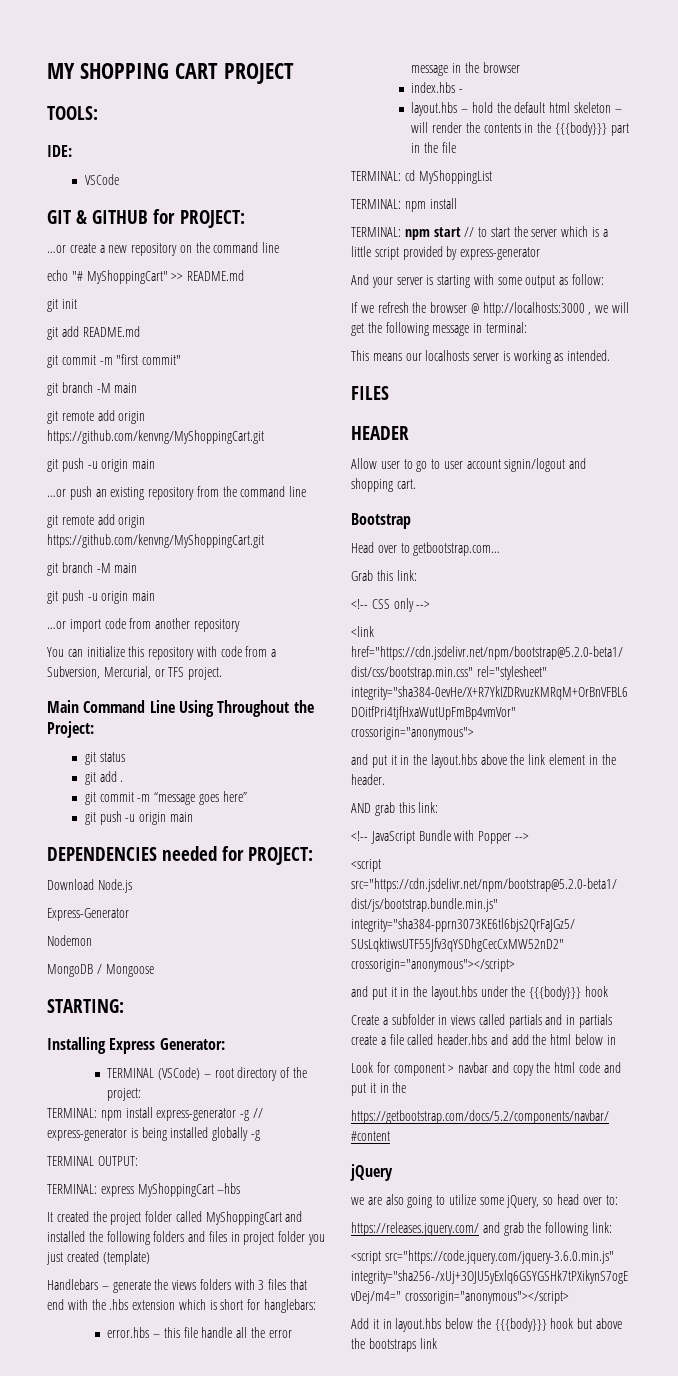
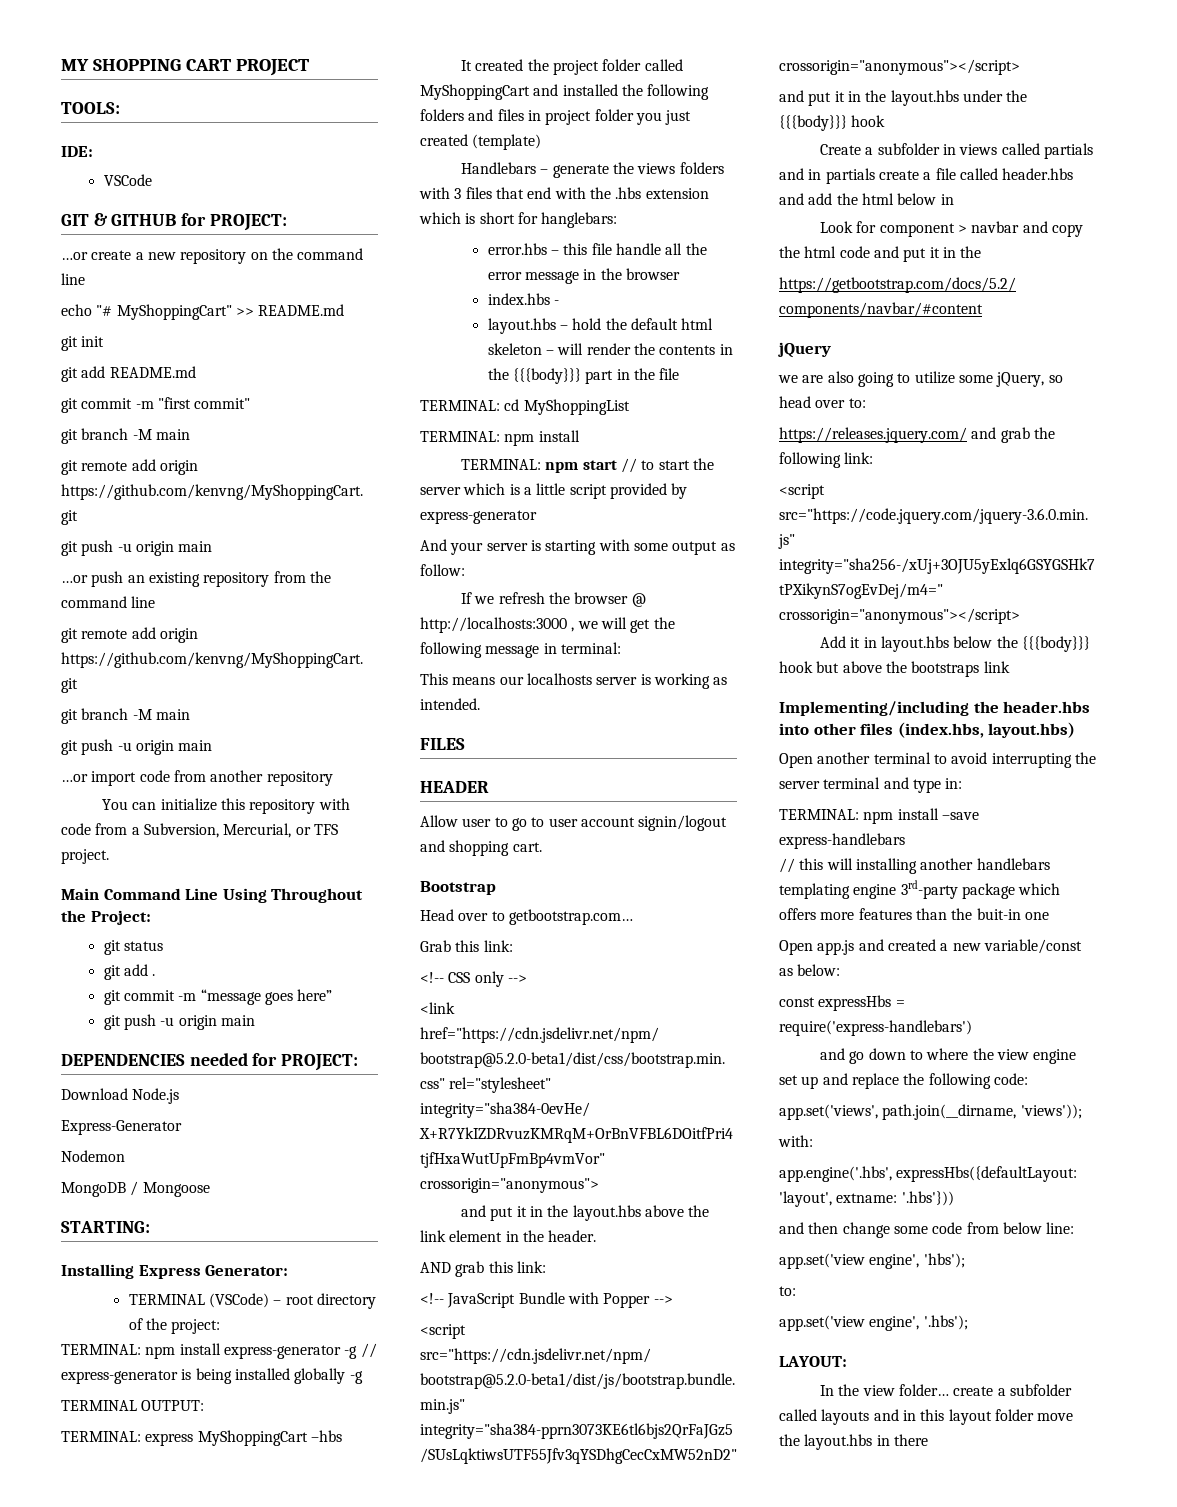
+ Implementing/including the header.hbs into other files (index.hbs, layout.hbs)
+ Open another terminal to avoid interrupting the server terminal and type in:
+ TERMINAL: npm install –save express-handlebars
+ // this will installing another handlebars templating engine 3rd-party package which offers more features than the buit-in one
+ Open app.js and created a new variable/const as below:
+ const expressHbs = require('express-handlebars')
+ and go down to where the view engine set up and replace the following code:
+ app.set('views', path.join(__dirname, 'views'));
+ with:
+ app.engine('.hbs', expressHbs({defaultLayout: 'layout', extname: '.hbs'}))
+ and then change some code from below line:
+ app.set('view engine', 'hbs');
+ to:
+ app.set('view engine', '.hbs');
+ LAYOUT:
+ In the view folder… create a subfolder called layouts and in this layout folder move the layout.hbs in there

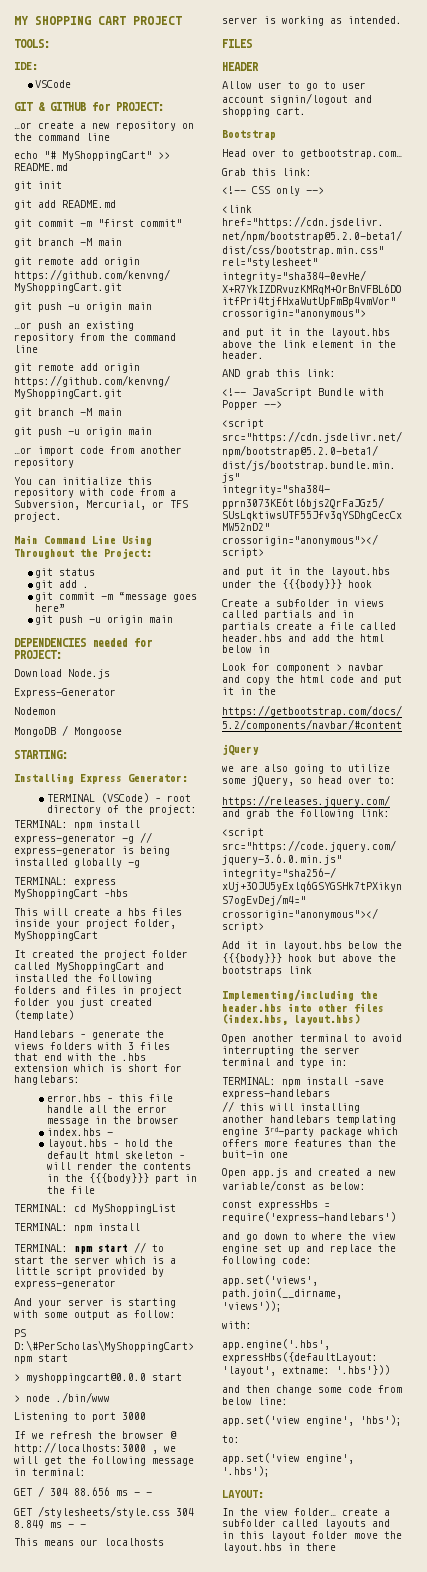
- TERMINAL OUTPUT:
+ This will create a hbs files inside your project folder, MyShoppingCart
+ PS D:\#PerScholas\MyShoppingCart> npm start
+ > myshoppingcart@0.0.0 start
+ > node ./bin/www
+ Listening to port 3000
+ GET / 304 88.656 ms - -
+ GET /stylesheets/style.css 304 8.849 ms - -

